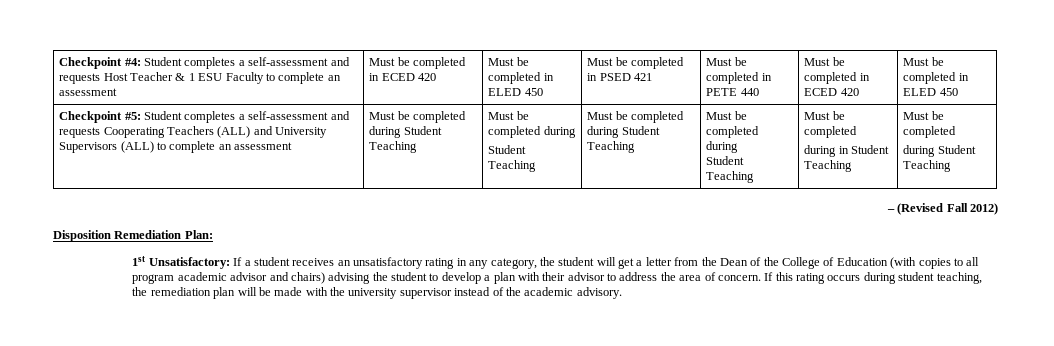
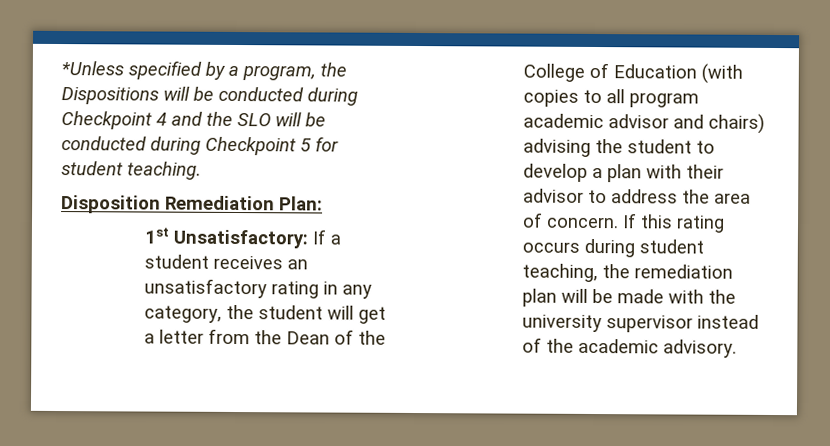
- Checkpoint #4: Student completes a self-assessment and requests Host Teacher & 1 ESU Faculty to complete an assessment | Must be completed in ECED 420 | Must be completed in ELED 450 | Must be completed in PSED 421 | Must be completed in PETE 440 | Must be completed in ECED 420 | Must be completed in ELED 450
- Checkpoint #5: Student completes a self-assessment and requests Cooperating Teachers (ALL) and University Supervisors (ALL) to complete an assessment | Must be completed during Student Teaching | Must be completed during
- Student Teaching | Must be completed during Student Teaching | Must be completed during
- Student Teaching | Must be completed
- during in Student Teaching | Must be completed
- during Student Teaching
- – (Revised Fall 2012)
+ *Unless specified by a program, the Dispositions will be conducted during Checkpoint 4 and the SLO will be conducted during Checkpoint 5 for student teaching.

